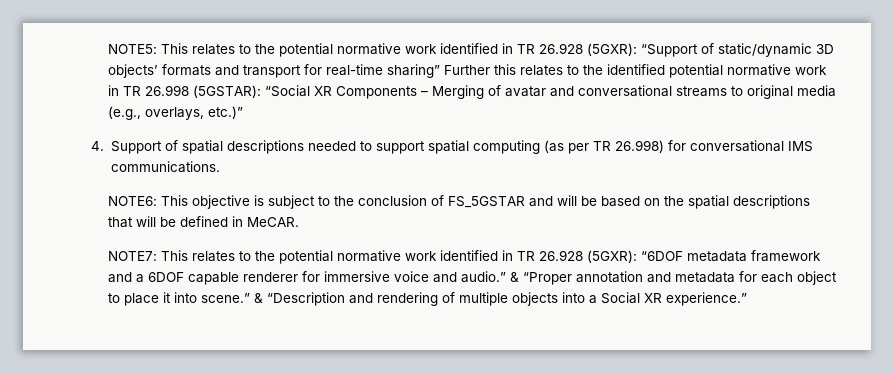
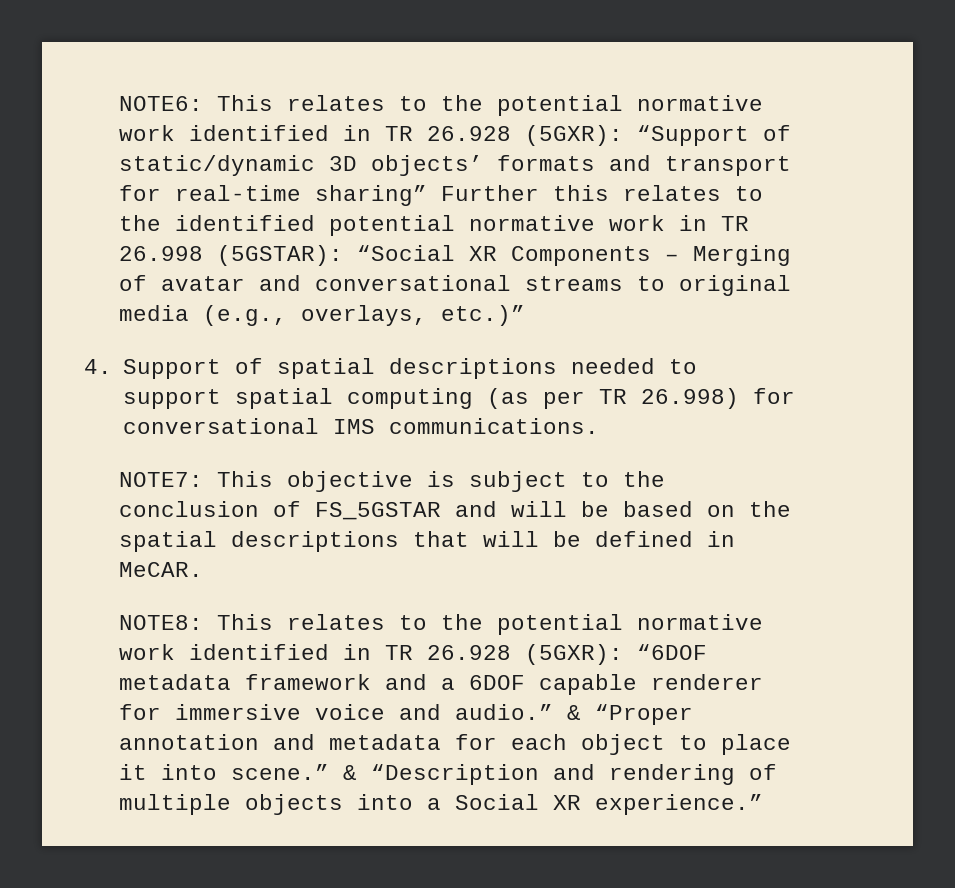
- NOTE5: This relates to the potential normative work identified in TR 26.928 (5GXR): “Support of static/dynamic 3D objects’ formats and transport for real-time sharing” Further this relates to the identified potential normative work in TR 26.998 (5GSTAR): “Social XR Components – Merging of avatar and conversational streams to original media (e.g., overlays, etc.)”
+ NOTE6: This relates to the potential normative work identified in TR 26.928 (5GXR): “Support of static/dynamic 3D objects’ formats and transport for real-time sharing” Further this relates to the identified potential normative work in TR 26.998 (5GSTAR): “Social XR Components – Merging of avatar and conversational streams to original media (e.g., overlays, etc.)”
- NOTE6: This objective is subject to the conclusion of FS_5GSTAR and will be based on the spatial descriptions that will be defined in MeCAR.
+ NOTE7: This objective is subject to the conclusion of FS_5GSTAR and will be based on the spatial descriptions that will be defined in MeCAR.
- NOTE7: This relates to the potential normative work identified in TR 26.928 (5GXR): “6DOF metadata framework and a 6DOF capable renderer for immersive voice and audio.”
+ NOTE8: This relates to the potential normative work identified in TR 26.928 (5GXR): “6DOF metadata framework and a 6DOF capable renderer for immersive voice and audio.”

